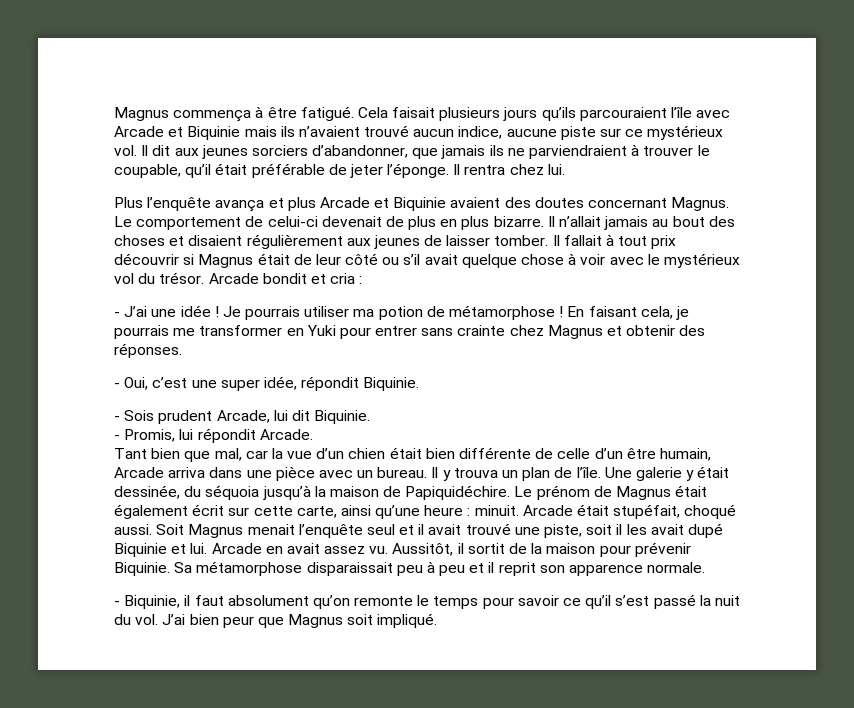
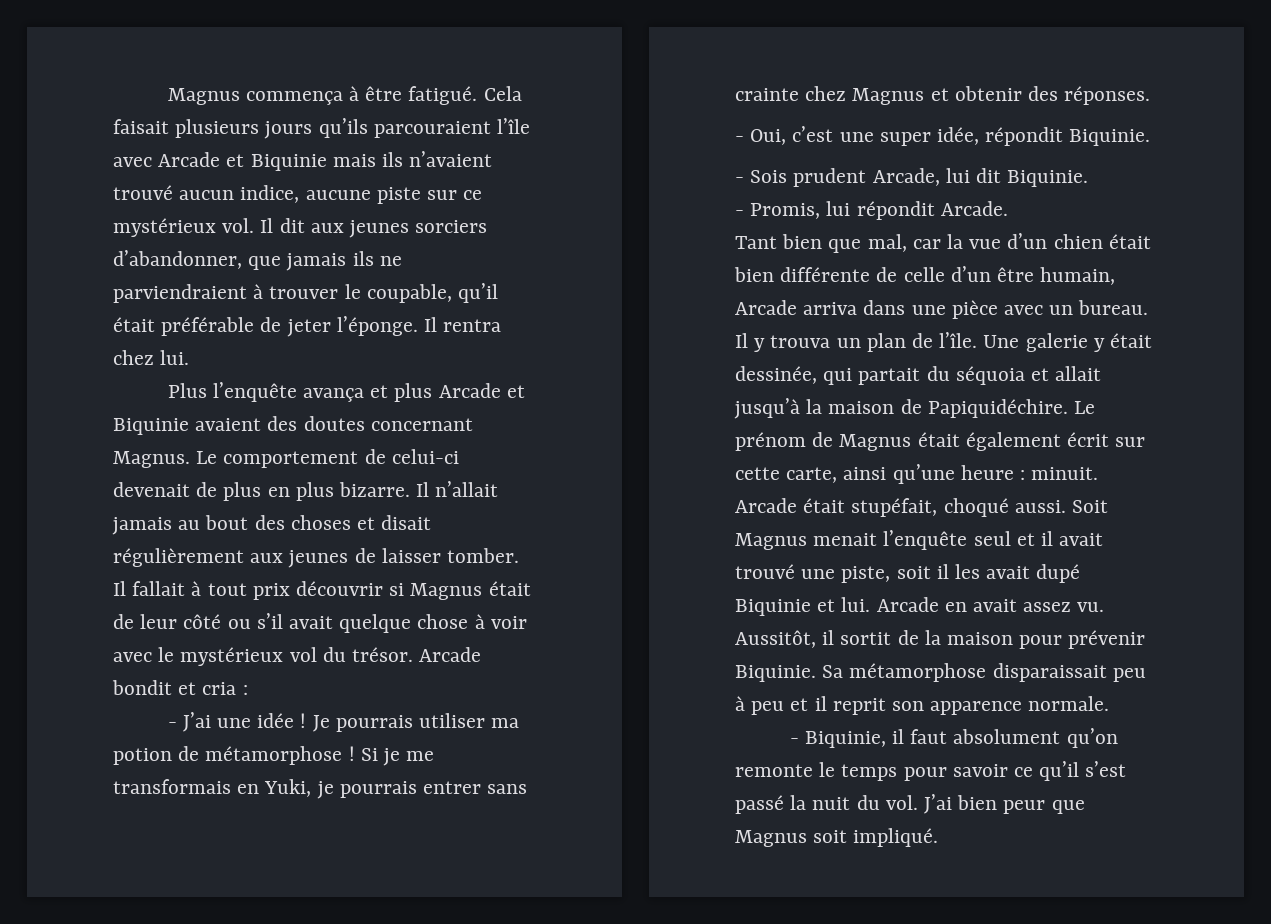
- Il n’allait jamais au bout des choses et disaient régulièrement aux jeunes de laisser tomber.
+ Il n’allait jamais au bout des choses et disait régulièrement aux jeunes de laisser tomber.
- En faisant cela, je pourrais me transformer en Yuki pour entrer sans crainte chez Magnus et obtenir des réponses.
+ Si je me transformais en Yuki, je pourrais entrer sans crainte chez Magnus et obtenir des réponses.
- Une galerie y était dessinée, du séquoia jusqu’à la maison de Papiquidéchire.
+ Une galerie y était dessinée, qui partait du séquoia et allait jusqu’à la maison de Papiquidéchire.

